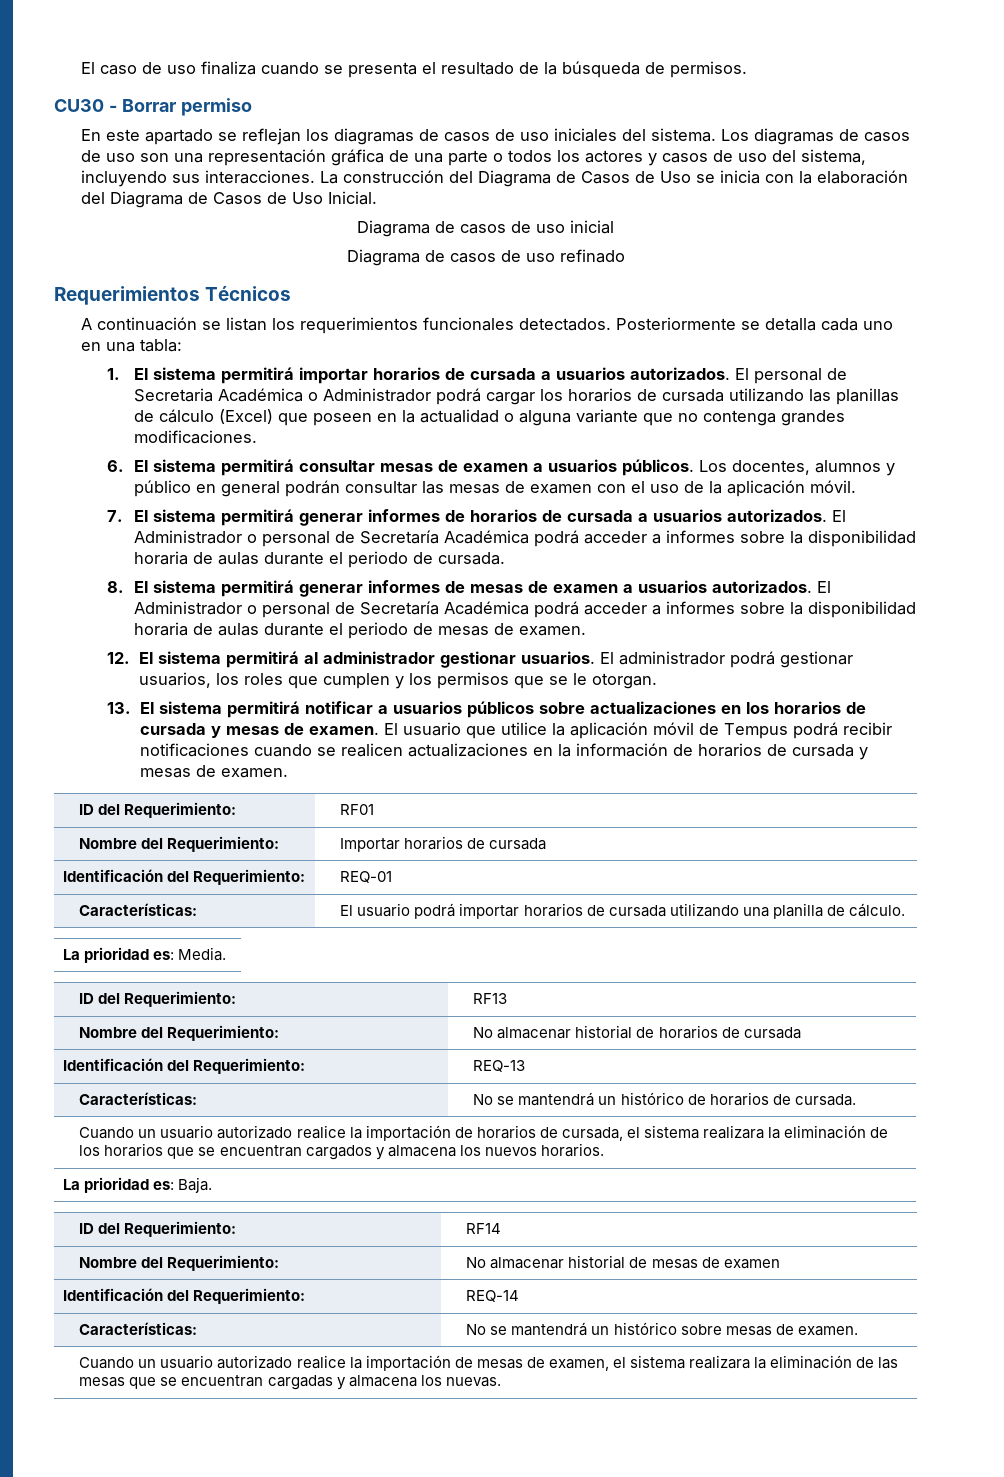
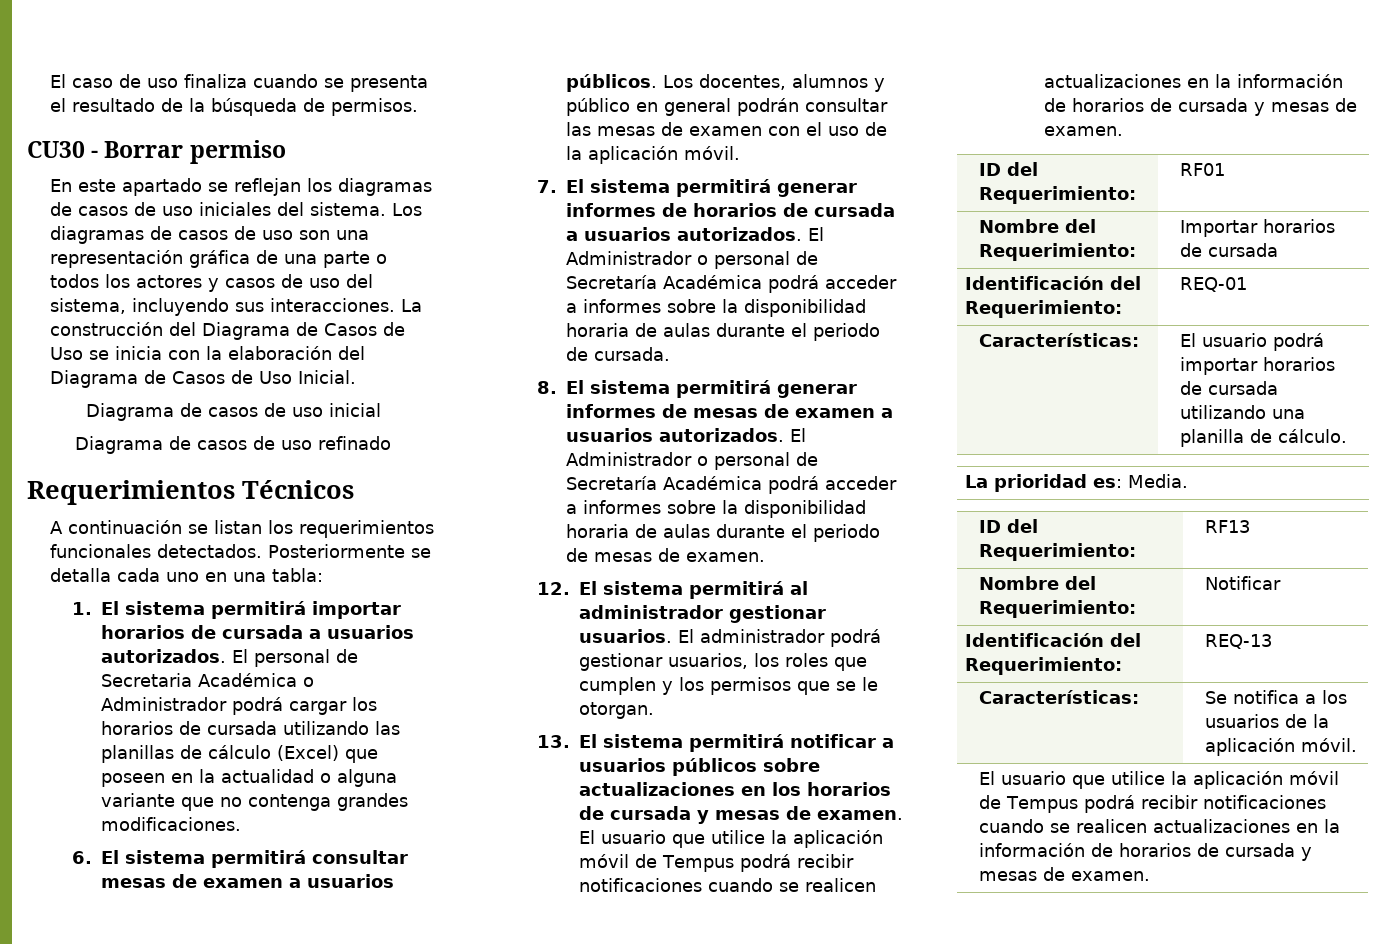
- Nombre del Requerimiento: | No almacenar historial de horarios de cursada
+ Nombre del Requerimiento: | Notificar
- Características: | No se mantendrá un histórico de horarios de cursada.
- Cuando un usuario autorizado realice la importación de horarios de cursada, el sistema realizara la eliminación de los horarios que se encuentran cargados y almacena los nuevos horarios.
- La prioridad es: Baja.
- ID del Requerimiento: | RF14
- Nombre del Requerimiento: | No almacenar historial de mesas de examen
- Identificación del Requerimiento: | REQ-14
- Características: | No se mantendrá un histórico sobre mesas de examen.
- Cuando un usuario autorizado realice la importación de mesas de examen, el sistema realizara la eliminación de las mesas que se encuentran cargadas y almacena los nuevas.
+ Características: | Se notifica a los usuarios de la aplicación móvil.
+ El usuario que utilice la aplicación móvil de Tempus podrá recibir notificaciones cuando se realicen actualizaciones en la información de horarios de cursada y mesas de examen.

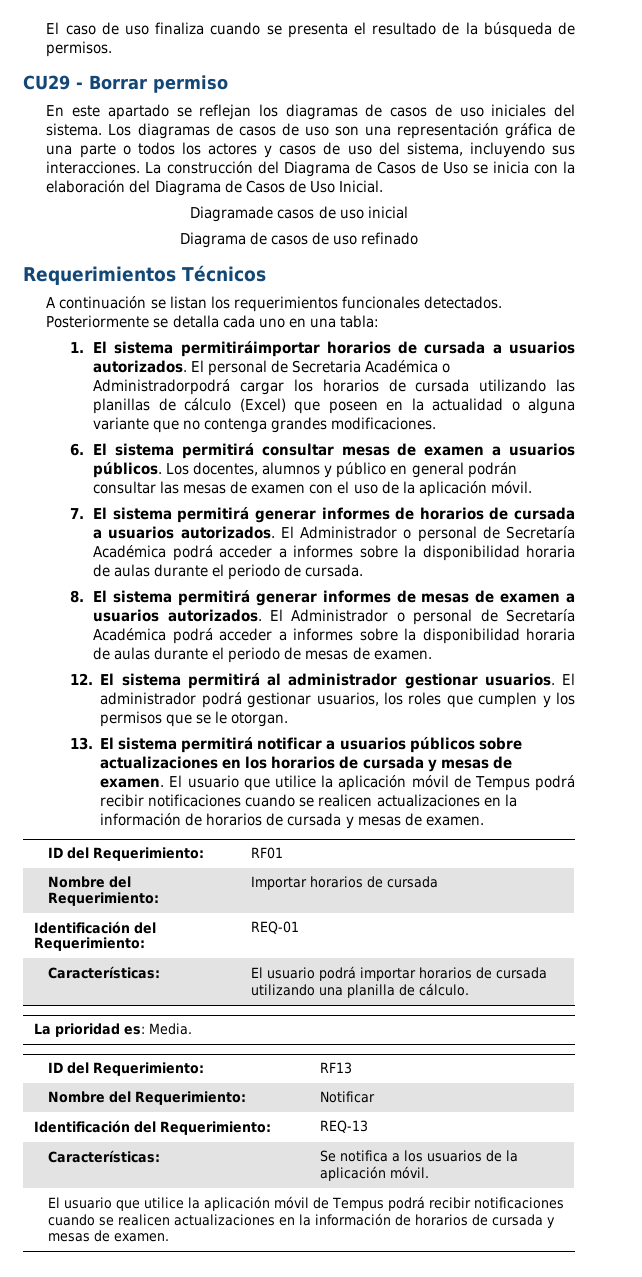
- CU30 - Borrar permiso
+ CU29 - Borrar permiso
- Diagrama de casos de uso inicial
+ Diagramade casos de uso inicial
- 1. El sistema permitirá importar horarios de cursada a usuarios autorizados.
+ 1. El sistema permitiráimportar horarios de cursada a usuarios autorizados.
- El personal de Secretaria Académica o Administrador podrá cargar los horarios de cursada utilizando las planillas de cálculo (Excel) que poseen en la actualidad o alguna variante que no contenga grandes modificaciones.
+ El personal de Secretaria Académica o Administradorpodrá cargar los horarios de cursada utilizando las planillas de cálculo (Excel) que poseen en la actualidad o alguna variante que no contenga grandes modificaciones.

